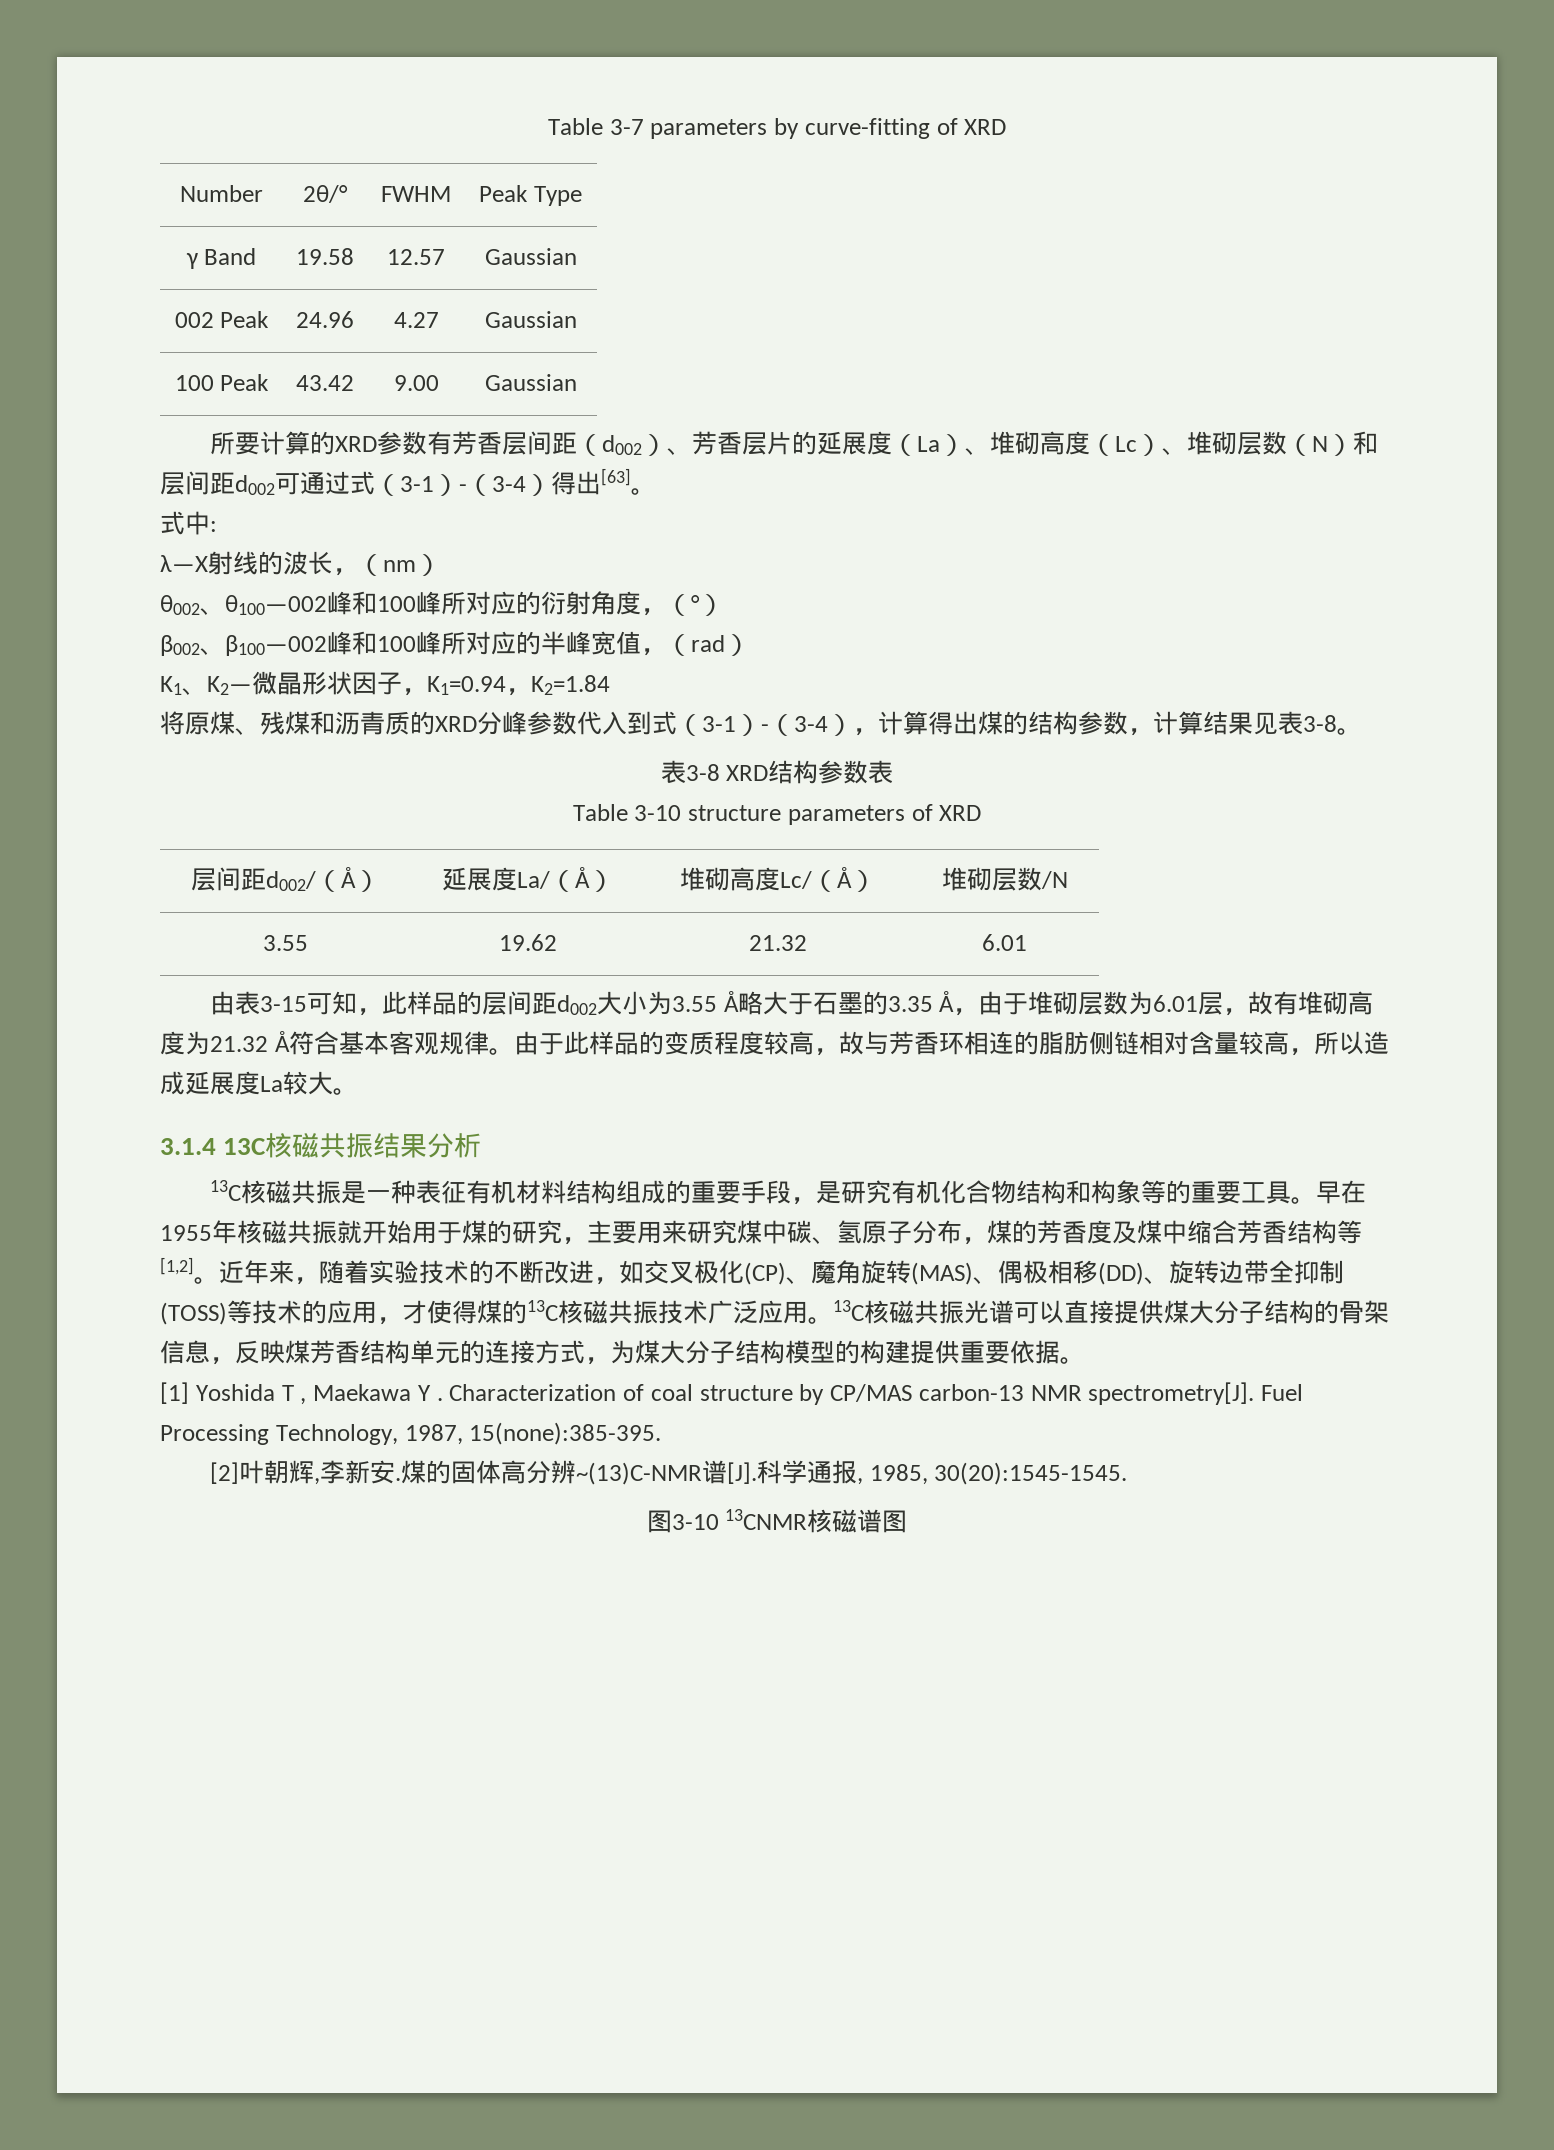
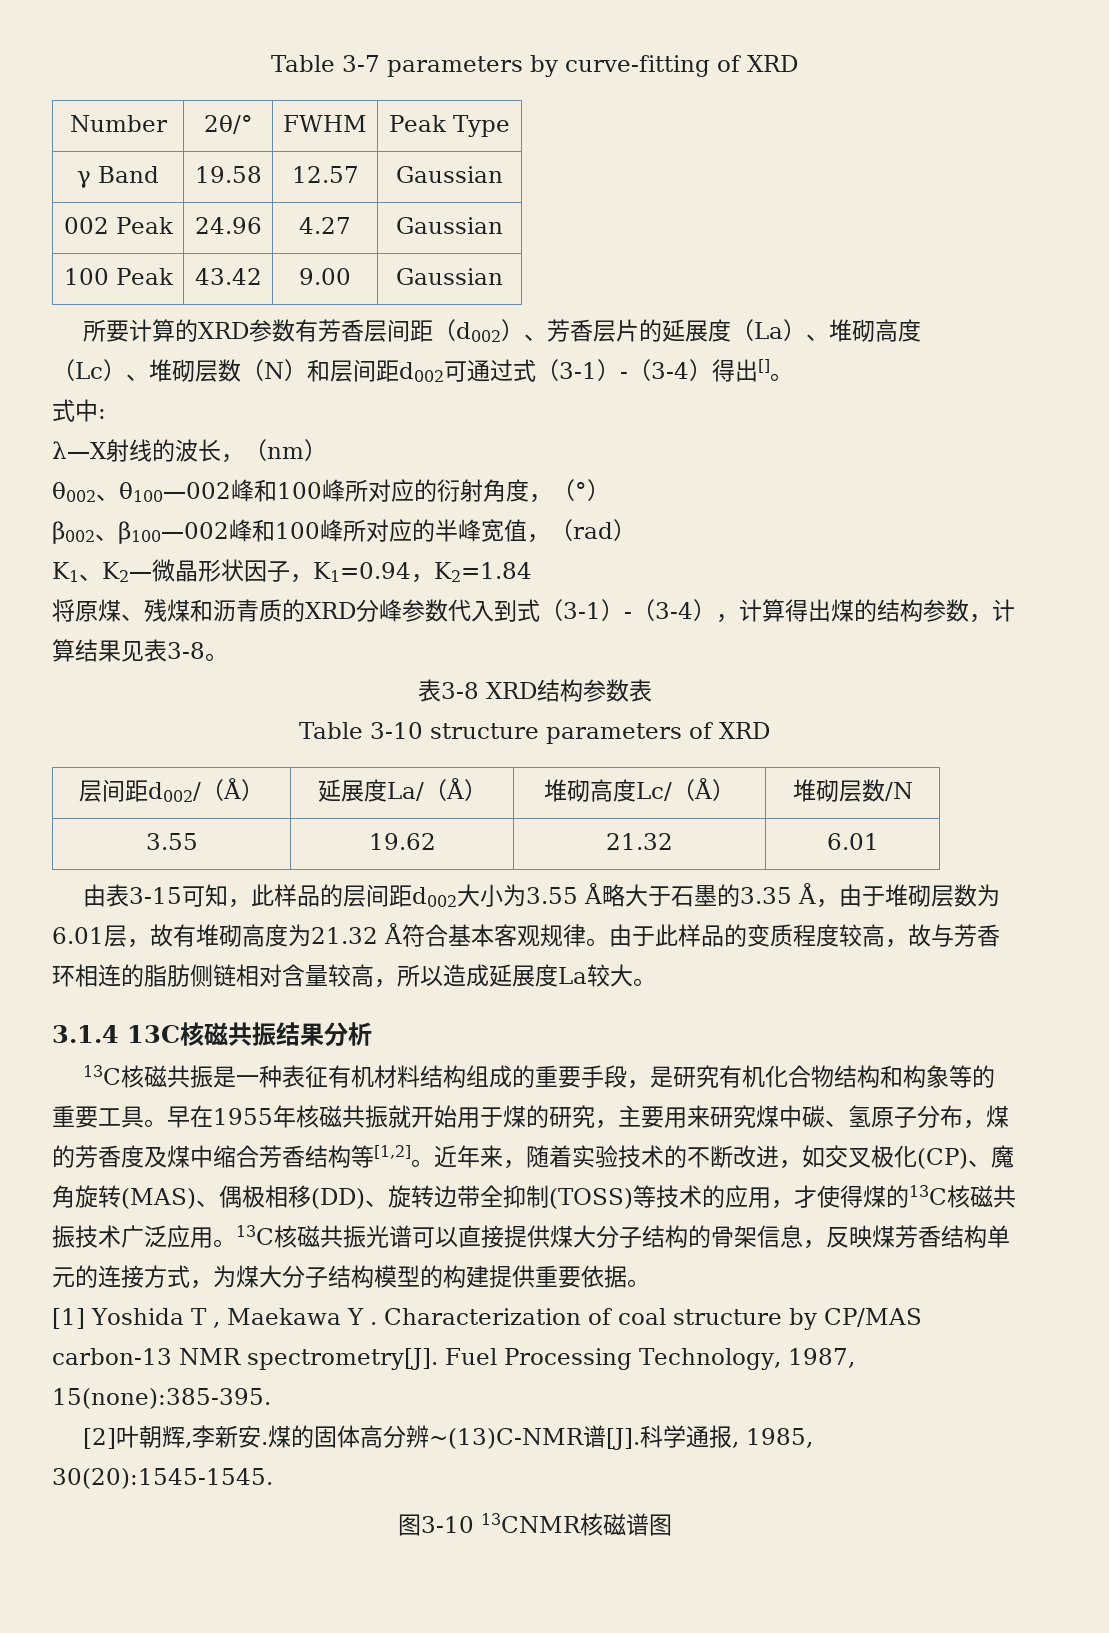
- 所要计算的XRD参数有芳香层间距（d002）、芳香层片的延展度（La）、堆砌高度（Lc）、堆砌层数（N）和层间距d002可通过式（3-1）-（3-4）得出[63]。
+ 所要计算的XRD参数有芳香层间距（d002）、芳香层片的延展度（La）、堆砌高度（Lc）、堆砌层数（N）和层间距d002可通过式（3-1）-（3-4）得出[]。

